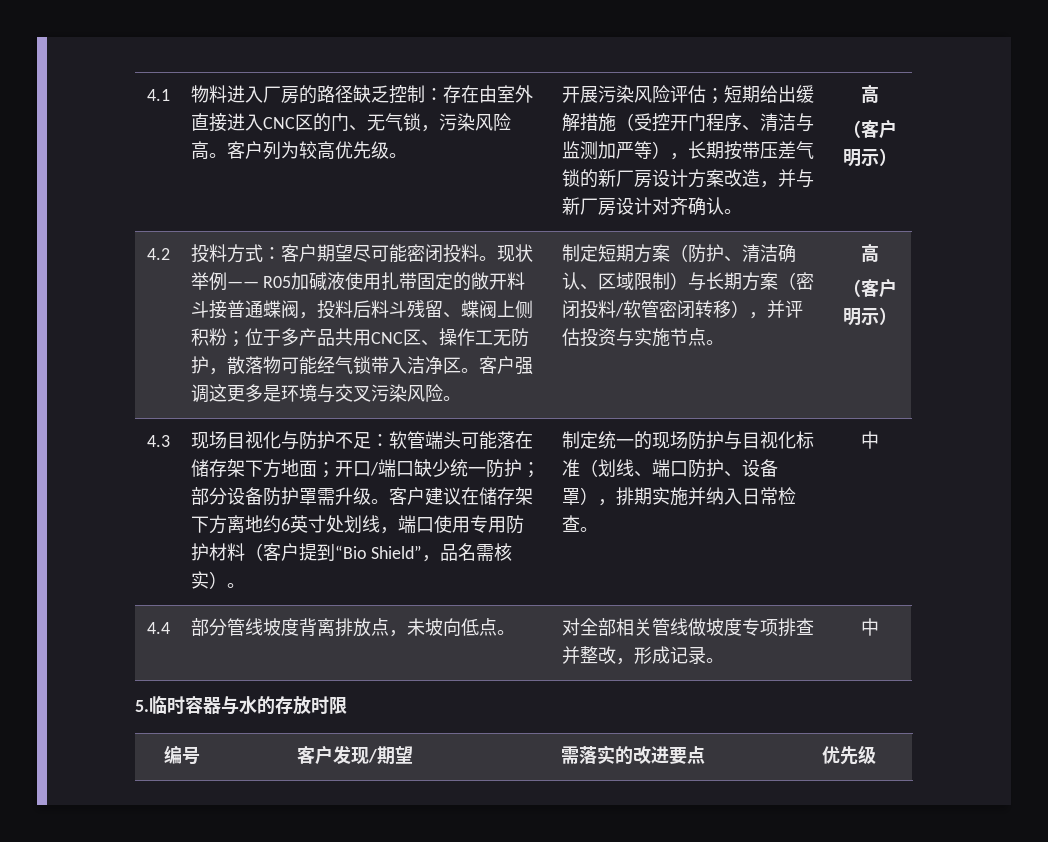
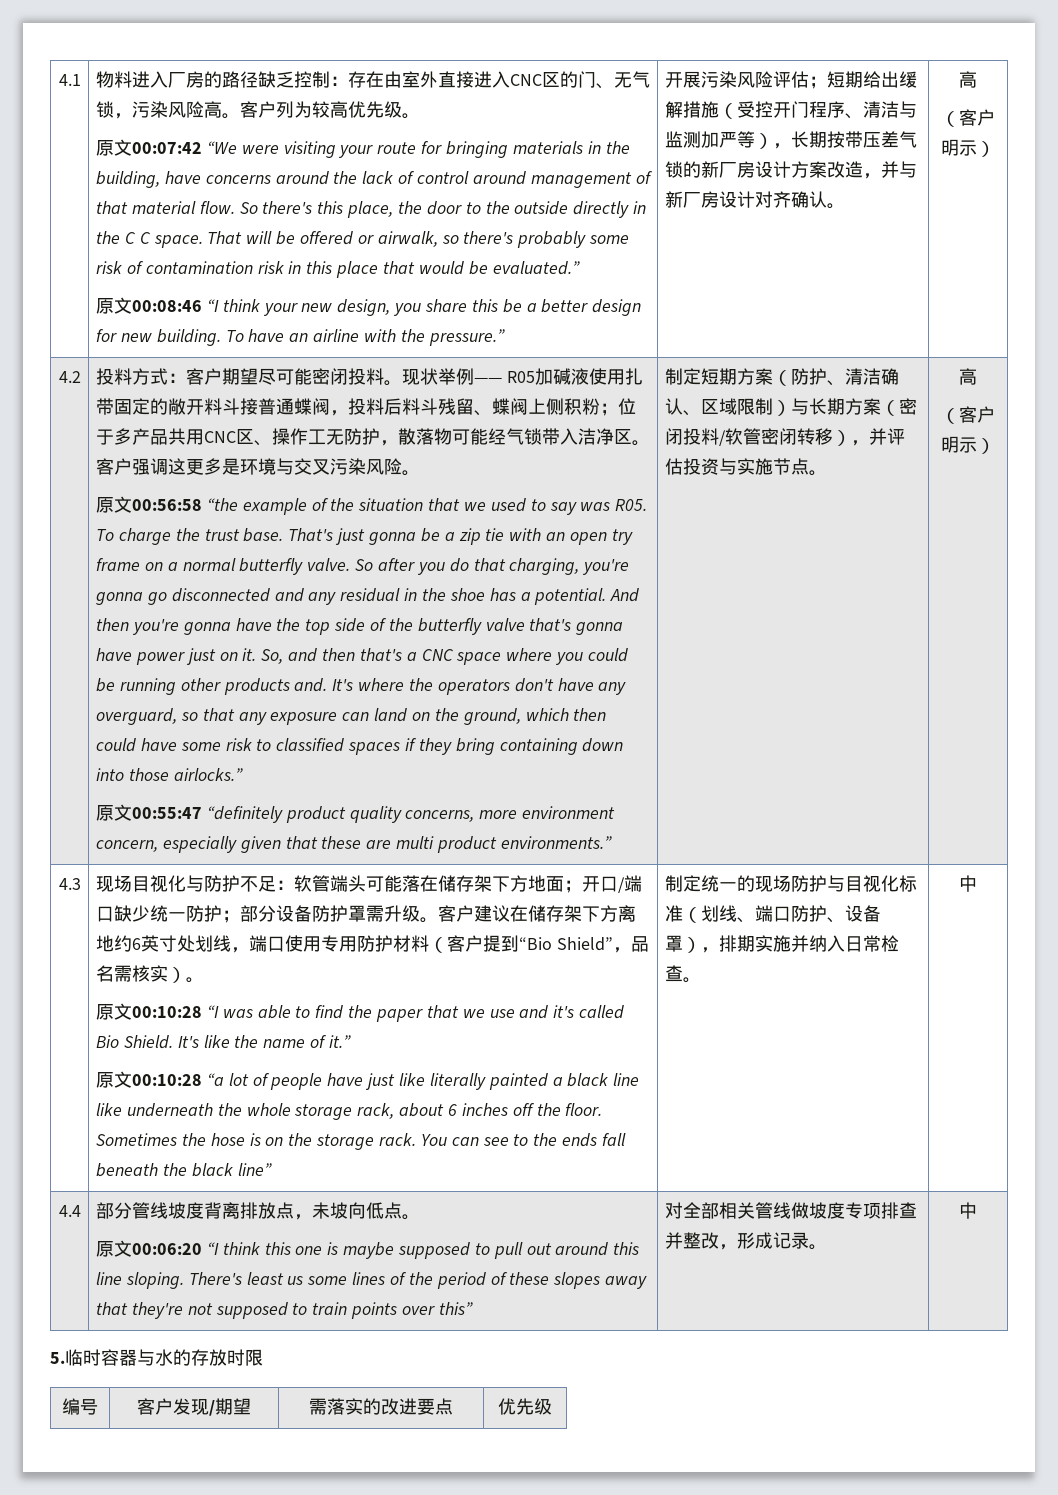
+ 原文00:07:42 “We were visiting your route for bringing materials in the building, have concerns around the lack of control around management of that material flow. So there's this place, the door to the outside directly in the C C space. That will be offered or airwalk, so there's probably some risk of contamination risk in this place that would be evaluated.”
+ 原文00:08:46 “I think your new design, you share this be a better design for new building. To have an airline with the pressure.”
+ 原文00:56:58 “the example of the situation that we used to say was R05. To charge the trust base. That's just gonna be a zip tie with an open try frame on a normal butterfly valve. So after you do that charging, you're gonna go disconnected and any residual in the shoe has a potential. And then you're gonna have the top side of the butterfly valve that's gonna have power just on it. So, and then that's a CNC space where you could be running other products and. It's where the operators don't have any overguard, so that any exposure can land on the ground, which then could have some risk to classified spaces if they bring containing down into those airlocks.”
+ 原文00:55:47 “definitely product quality concerns, more environment concern, especially given that these are multi product environments.”
+ 原文00:10:28 “I was able to find the paper that we use and it's called Bio Shield. It's like the name of it.”
+ 原文00:10:28 “a lot of people have just like literally painted a black line like underneath the whole storage rack, about 6 inches off the floor. Sometimes the hose is on the storage rack. You can see to the ends fall beneath the black line”
+ 原文00:06:20 “I think this one is maybe supposed to pull out around this line sloping. There's least us some lines of the period of these slopes away that they're not supposed to train points over this”

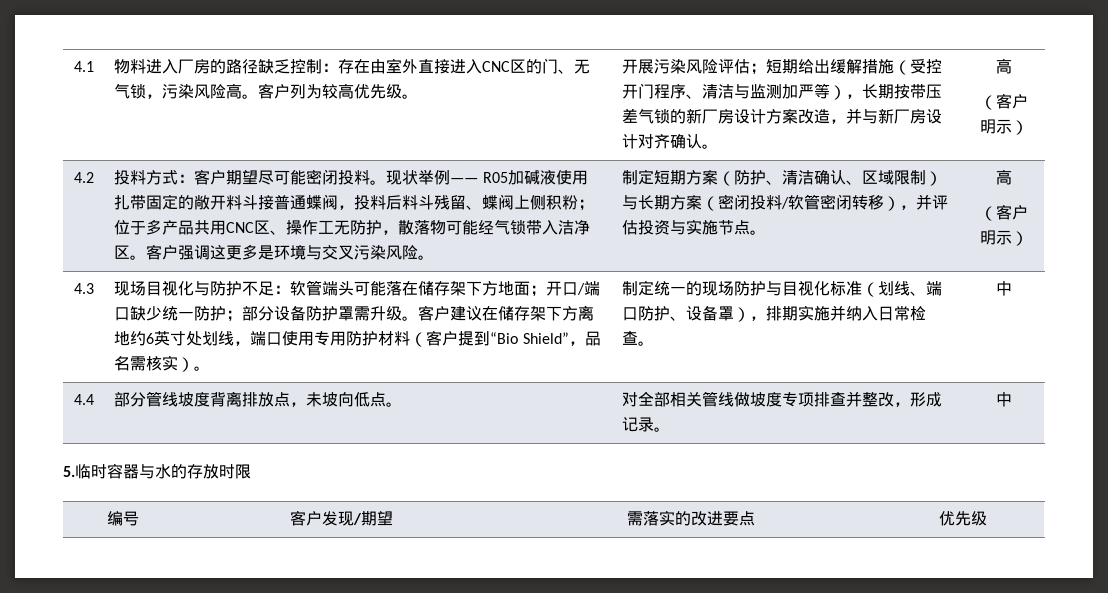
- 原文00:07:42 “We were visiting your route for bringing materials in the building, have concerns around the lack of control around management of that material flow. So there's this place, the door to the outside directly in the C C space. That will be offered or airwalk, so there's probably some risk of contamination risk in this place that would be evaluated.”
- 原文00:08:46 “I think your new design, you share this be a better design for new building. To have an airline with the pressure.”
- 原文00:56:58 “the example of the situation that we used to say was R05. To charge the trust base. That's just gonna be a zip tie with an open try frame on a normal butterfly valve. So after you do that charging, you're gonna go disconnected and any residual in the shoe has a potential. And then you're gonna have the top side of the butterfly valve that's gonna have power just on it. So, and then that's a CNC space where you could be running other products and. It's where the operators don't have any overguard, so that any exposure can land on the ground, which then could have some risk to classified spaces if they bring containing down into those airlocks.”
- 原文00:55:47 “definitely product quality concerns, more environment concern, especially given that these are multi product environments.”
- 原文00:10:28 “I was able to find the paper that we use and it's called Bio Shield. It's like the name of it.”
- 原文00:10:28 “a lot of people have just like literally painted a black line like underneath the whole storage rack, about 6 inches off the floor. Sometimes the hose is on the storage rack. You can see to the ends fall beneath the black line”
- 原文00:06:20 “I think this one is maybe supposed to pull out around this line sloping. There's least us some lines of the period of these slopes away that they're not supposed to train points over this”

